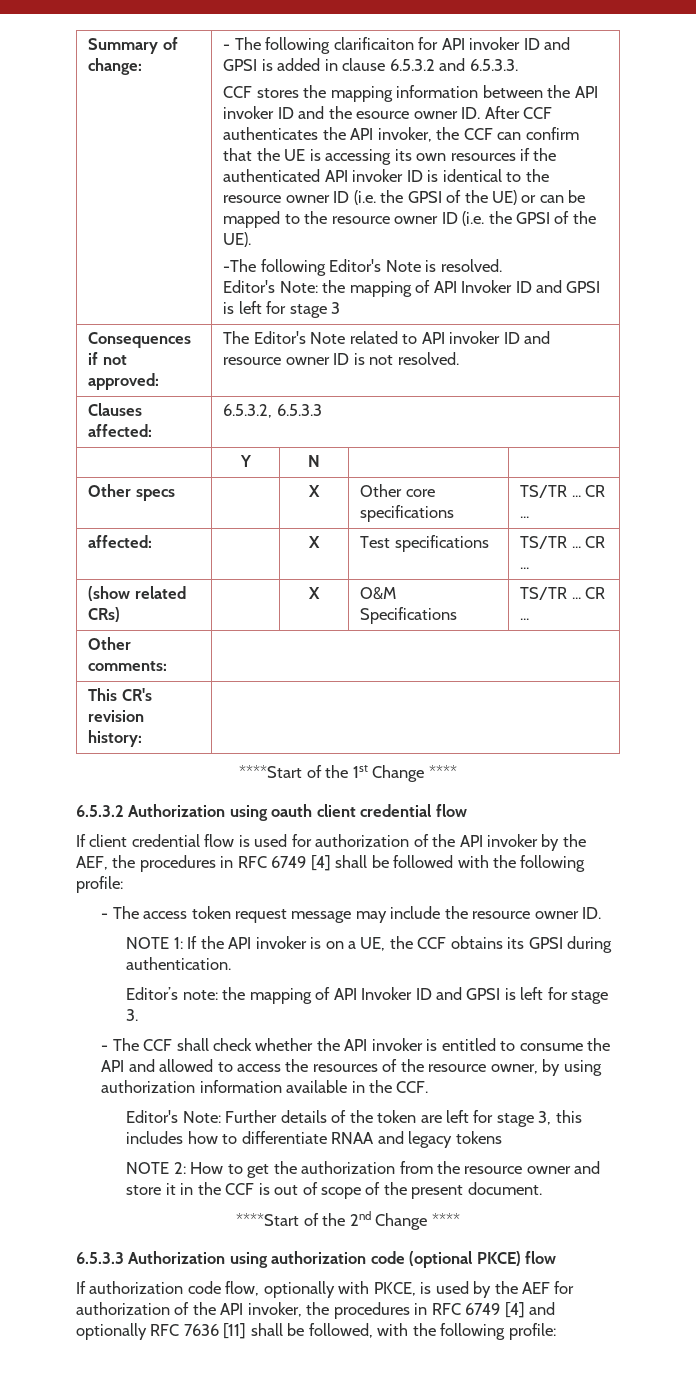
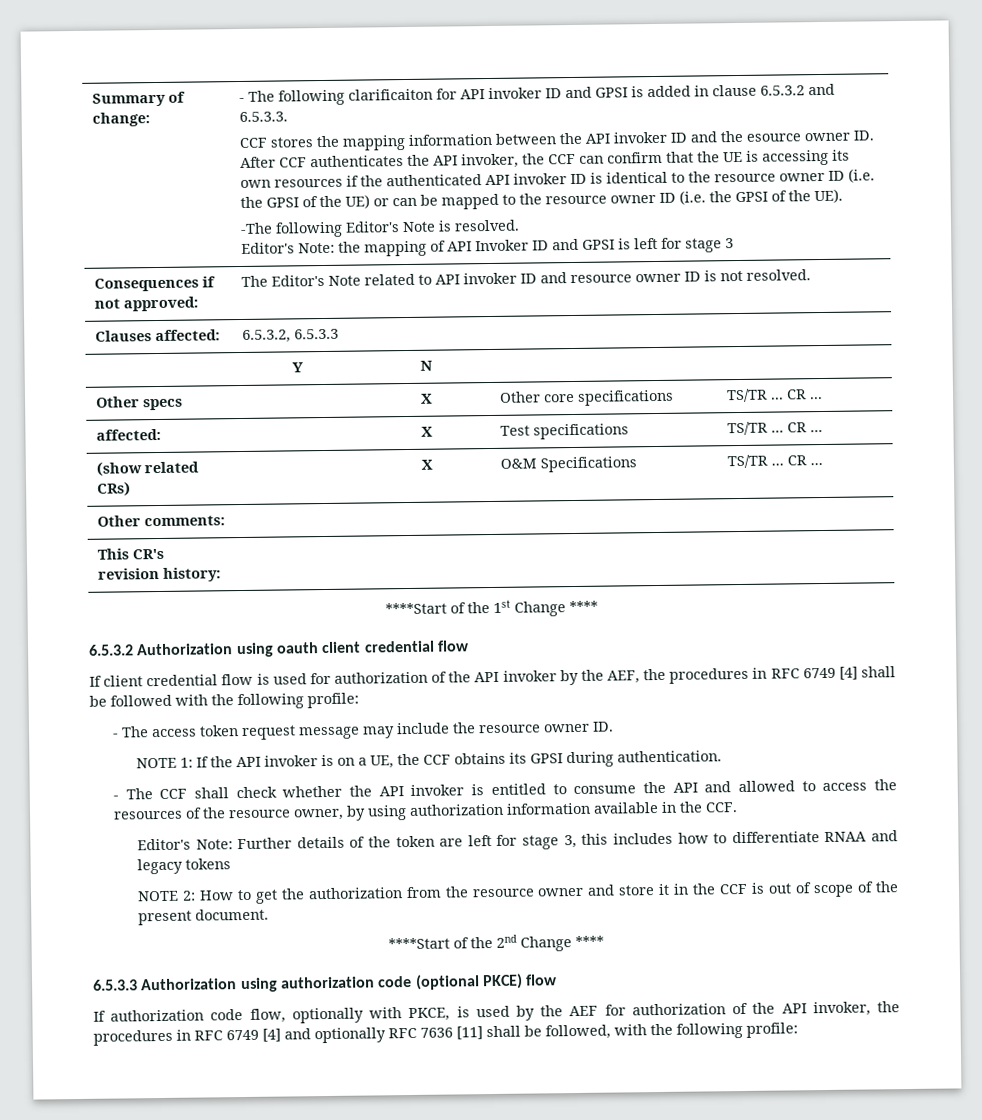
- Editor’s note: the mapping of API Invoker ID and GPSI is left for stage 3.

